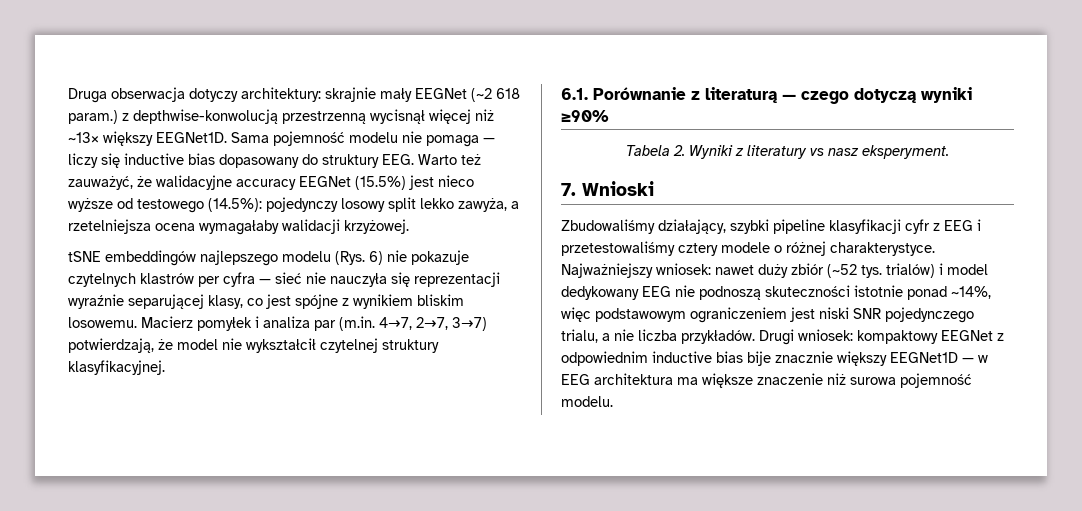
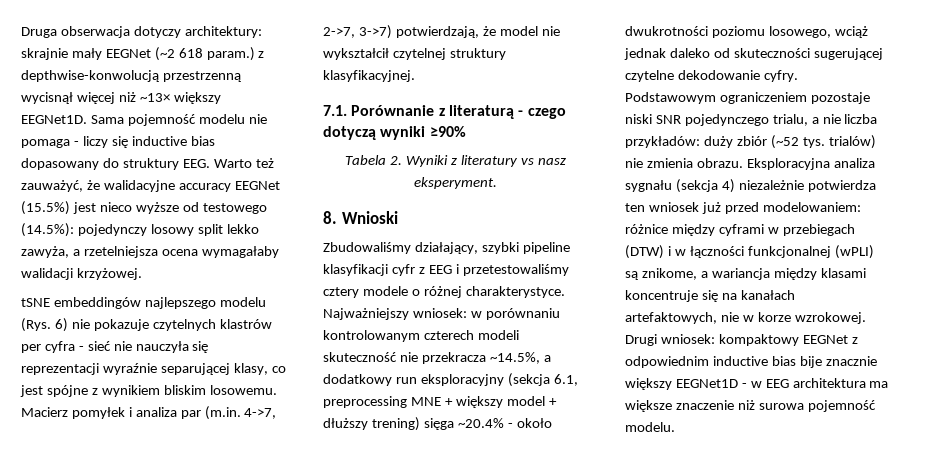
- Sama pojemność modelu nie pomaga — liczy się inductive bias dopasowany do struktury EEG. Warto też zauważyć, że walidacyjne accuracy EEGNet (15.5%) jest nieco wyższe od testowego (14.5%): pojedynczy losowy split lekko zawyża, a rzetelniejsza ocena wymagałaby walidacji krzyżowej.
+ Sama pojemność modelu nie pomaga - liczy się inductive bias dopasowany do struktury EEG. Warto też zauważyć, że walidacyjne accuracy EEGNet (15.5%) jest nieco wyższe od testowego (14.5%): pojedynczy losowy split lekko zawyża, a rzetelniejsza ocena wymagałaby walidacji krzyżowej.
- tSNE embeddingów najlepszego modelu (Rys. 6) nie pokazuje czytelnych klastrów per cyfra — sieć nie nauczyła się reprezentacji wyraźnie separującej klasy, co jest spójne z wynikiem bliskim losowemu.
+ tSNE embeddingów najlepszego modelu (Rys. 6) nie pokazuje czytelnych klastrów per cyfra - sieć nie nauczyła się reprezentacji wyraźnie separującej klasy, co jest spójne z wynikiem bliskim losowemu.
- Macierz pomyłek i analiza par (m.in. 4→7, 2→7, 3→7) potwierdzają, że model nie wykształcił czytelnej struktury klasyfikacyjnej.
+ Macierz pomyłek i analiza par (m.in. 4->7, 2->7, 3->7) potwierdzają, że model nie wykształcił czytelnej struktury klasyfikacyjnej.
- 6.1. Porównanie z literaturą — czego dotyczą wyniki ≥90%
+ 7.1. Porównanie z literaturą - czego dotyczą wyniki ≥90%
- 7. Wnioski
+ 8. Wnioski
- Najważniejszy wniosek: nawet duży zbiór (~52 tys. trialów) i model dedykowany EEG nie podnoszą skuteczności istotnie ponad ~14%, więc podstawowym ograniczeniem jest niski SNR pojedynczego trialu, a nie liczba przykładów.
+ Najważniejszy wniosek: w porównaniu kontrolowanym czterech modeli skuteczność nie przekracza ~14.5%, a dodatkowy run eksploracyjny (sekcja 6.1, preprocessing MNE + większy model + dłuższy trening) sięga ~20.4% - około dwukrotności poziomu losowego, wciąż jednak daleko od skuteczności sugerującej czytelne dekodowanie cyfry. Podstawowym ograniczeniem pozostaje niski SNR pojedynczego trialu, a nie liczba przykładów: duży zbiór (~52 tys. trialów) nie zmienia obrazu. Eksploracyjna analiza sygnału (sekcja 4) niezależnie potwierdza ten wniosek już przed modelowaniem: różnice między cyframi w przebiegach (DTW) i w łączności funkcjonalnej (wPLI) są znikome, a wariancja między klasami koncentruje się na kanałach artefaktowych, nie w korze wzrokowej.
- Drugi wniosek: kompaktowy EEGNet z odpowiednim inductive bias bije znacznie większy EEGNet1D — w EEG architektura ma większe znaczenie niż surowa pojemność modelu.
+ Drugi wniosek: kompaktowy EEGNet z odpowiednim inductive bias bije znacznie większy EEGNet1D - w EEG architektura ma większe znaczenie niż surowa pojemność modelu.

